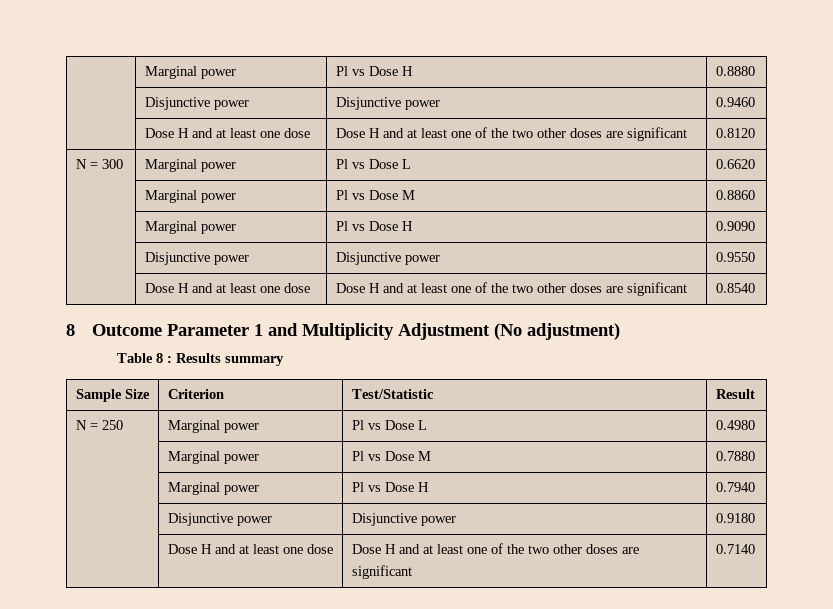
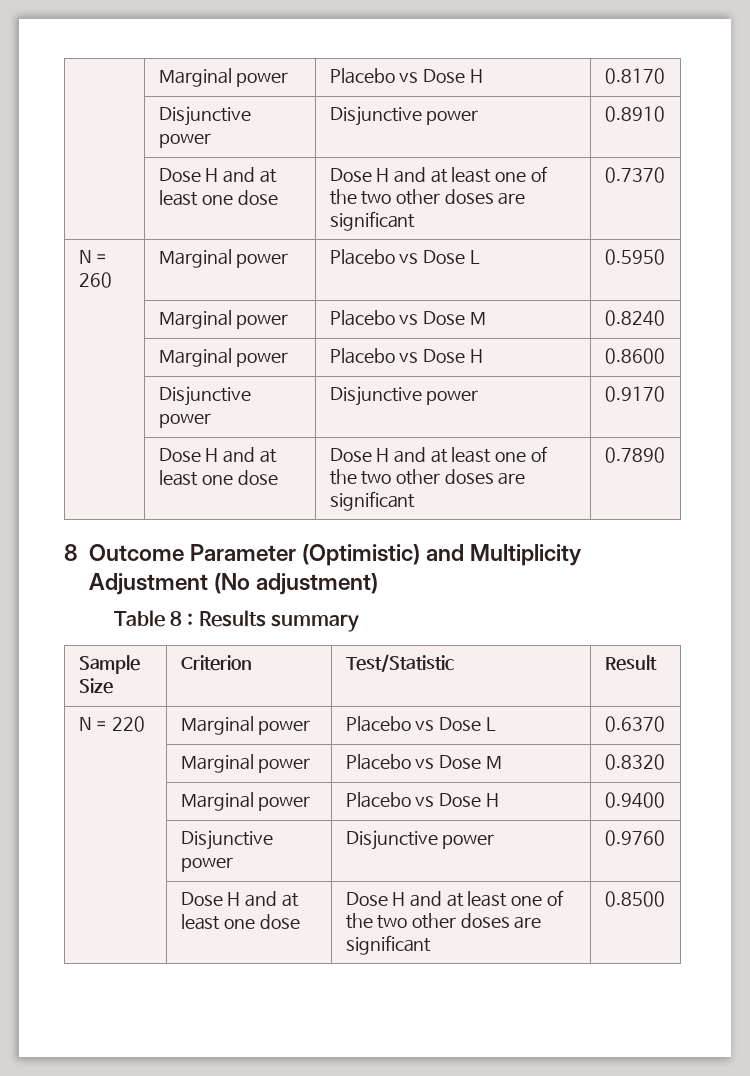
- | Marginal power | Pl vs Dose H | 0.8880
- | Disjunctive power | Disjunctive power | 0.9460
+ | Marginal power | Placebo vs Dose H | 0.8170
+ | Disjunctive power | Disjunctive power | 0.8910
- | Dose H and at least one dose | Dose H and at least one of the two other doses are significant | 0.8120
- N = 300 | Marginal power | Pl vs Dose L | 0.6620
- | Marginal power | Pl vs Dose M | 0.8860
- | Marginal power | Pl vs Dose H | 0.9090
- | Disjunctive power | Disjunctive power | 0.9550
+ | Dose H and at least one dose | Dose H and at least one of the two other doses are significant | 0.7370
+ N = 260 | Marginal power | Placebo vs Dose L | 0.5950
+ | Marginal power | Placebo vs Dose M | 0.8240
+ | Marginal power | Placebo vs Dose H | 0.8600
+ | Disjunctive power | Disjunctive power | 0.9170
- | Dose H and at least one dose | Dose H and at least one of the two other doses are significant | 0.8540
+ | Dose H and at least one dose | Dose H and at least one of the two other doses are significant | 0.7890
- 8 Outcome Parameter 1 and Multiplicity Adjustment (No adjustment)
+ 8 Outcome Parameter (Optimistic) and Multiplicity Adjustment (No adjustment)
- N = 250 | Marginal power | Pl vs Dose L | 0.4980
- | Marginal power | Pl vs Dose M | 0.7880
- | Marginal power | Pl vs Dose H | 0.7940
- | Disjunctive power | Disjunctive power | 0.9180
+ N = 220 | Marginal power | Placebo vs Dose L | 0.6370
+ | Marginal power | Placebo vs Dose M | 0.8320
+ | Marginal power | Placebo vs Dose H | 0.9400
+ | Disjunctive power | Disjunctive power | 0.9760
- | Dose H and at least one dose | Dose H and at least one of the two other doses are significant | 0.7140
+ | Dose H and at least one dose | Dose H and at least one of the two other doses are significant | 0.8500

